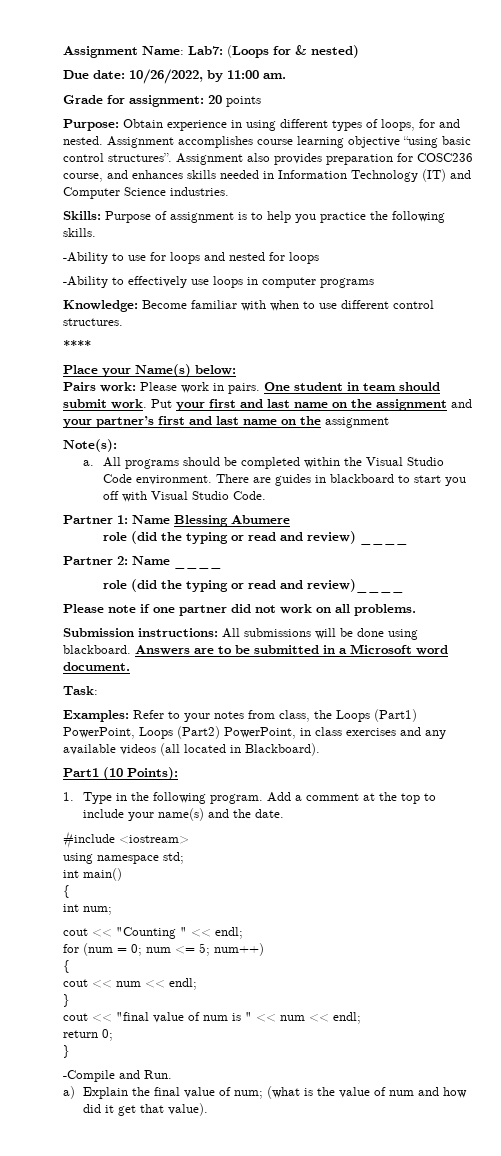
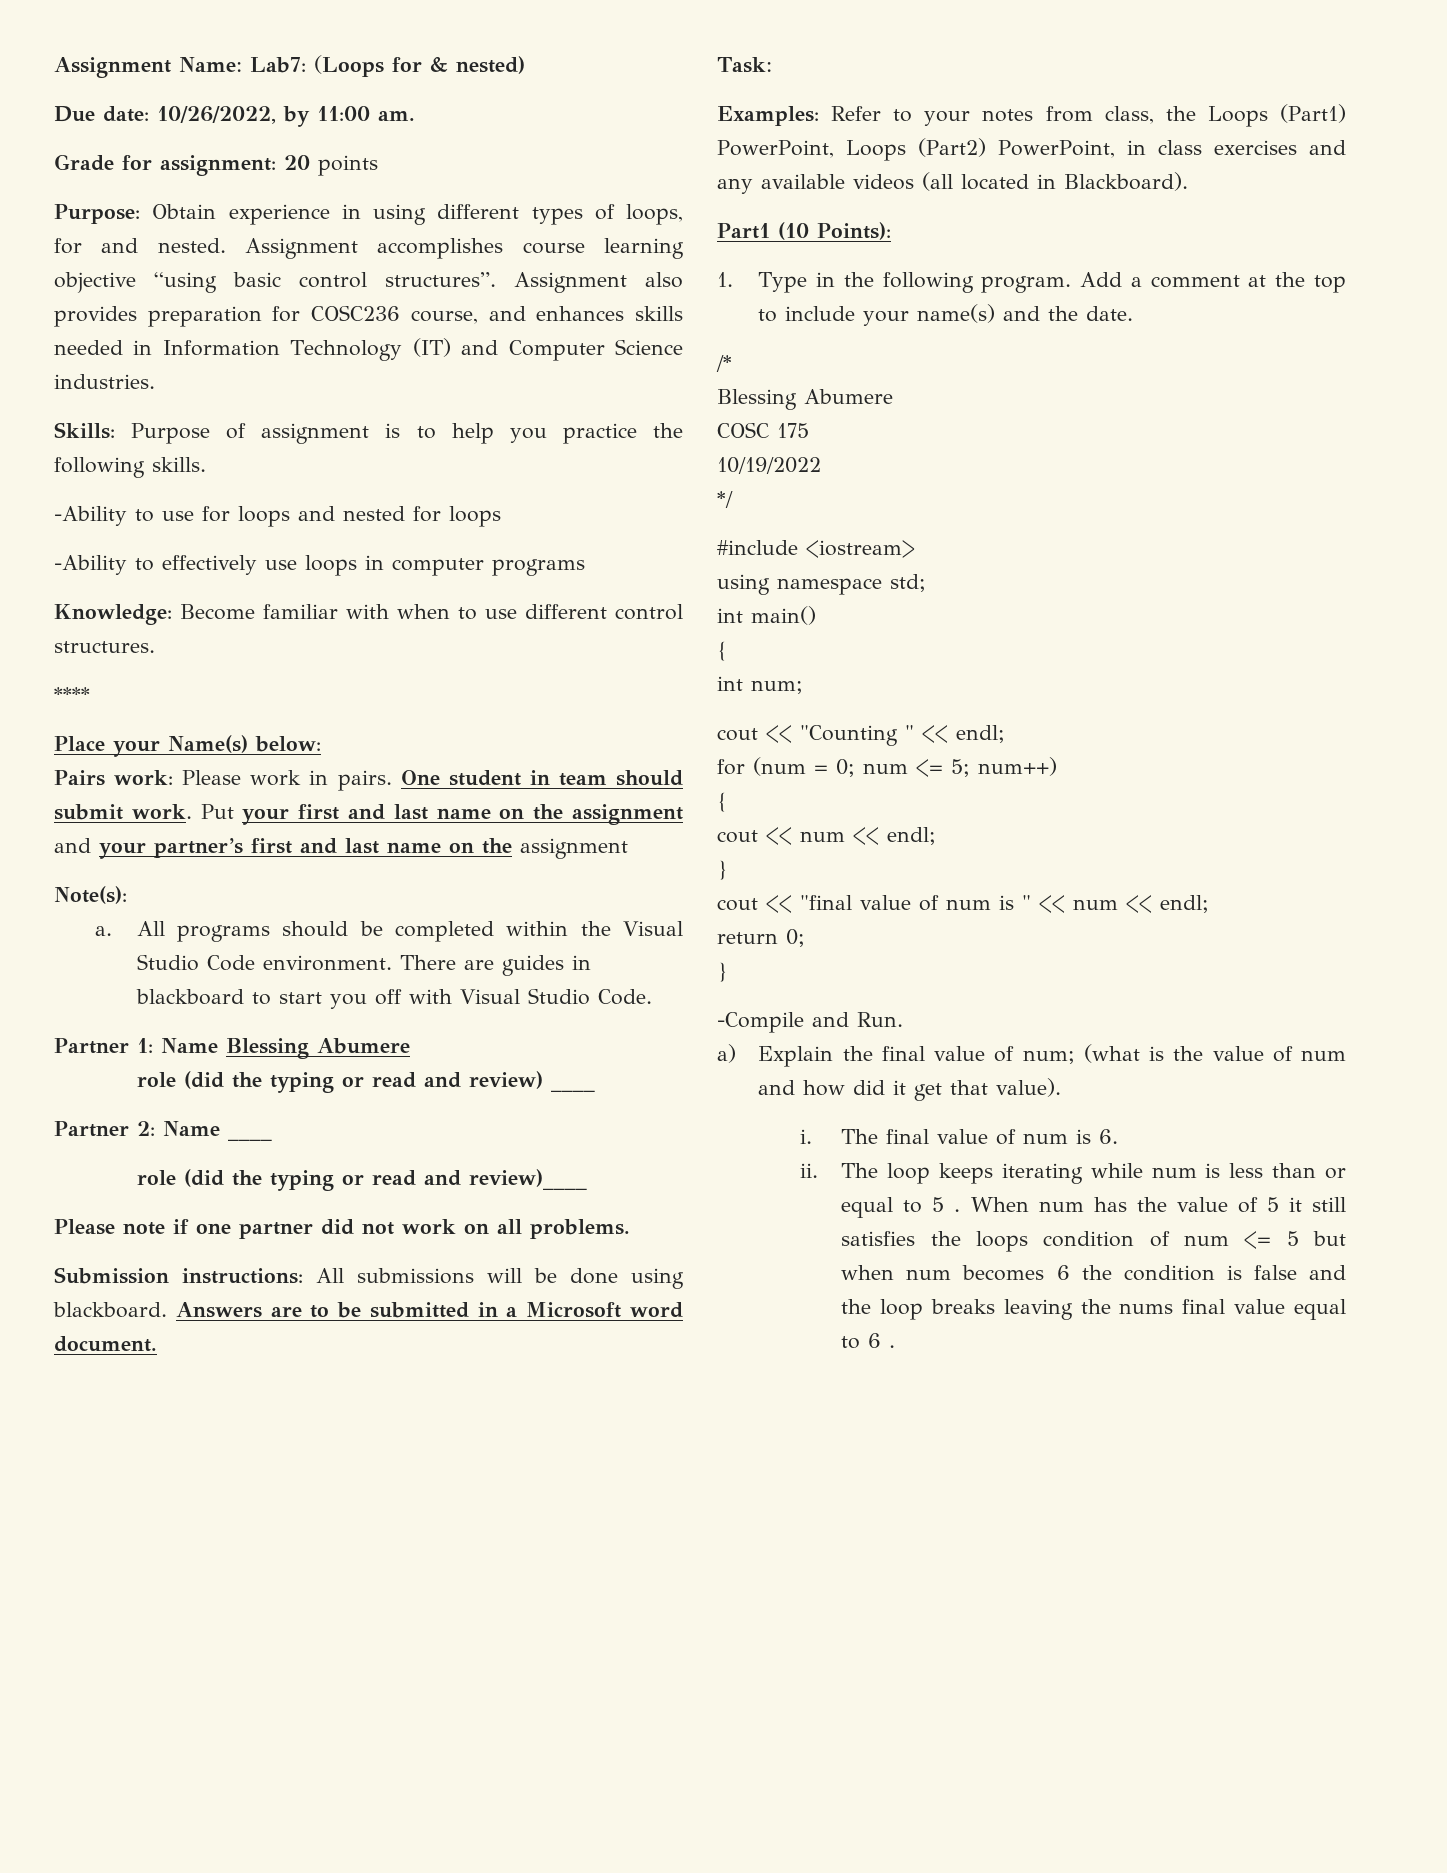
+ /*
+ Blessing Abumere
+ COSC 175
+ 10/19/2022
+ */
+ i. The final value of num is 6.
+ ii. The loop keeps iterating while num is less than or equal to 5 . When num has the value of 5 it still satisfies the loops condition of num <= 5 but when num becomes 6 the condition is false and the loop breaks leaving the nums final value equal to 6 .

